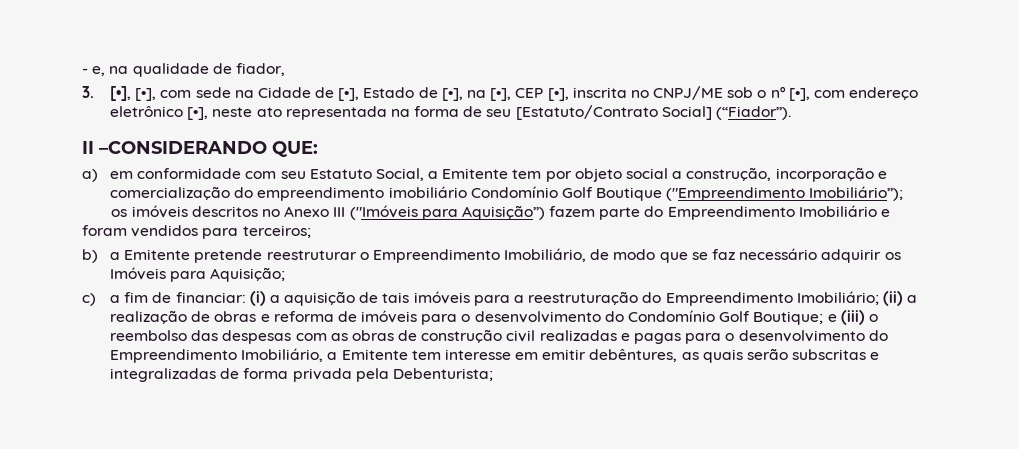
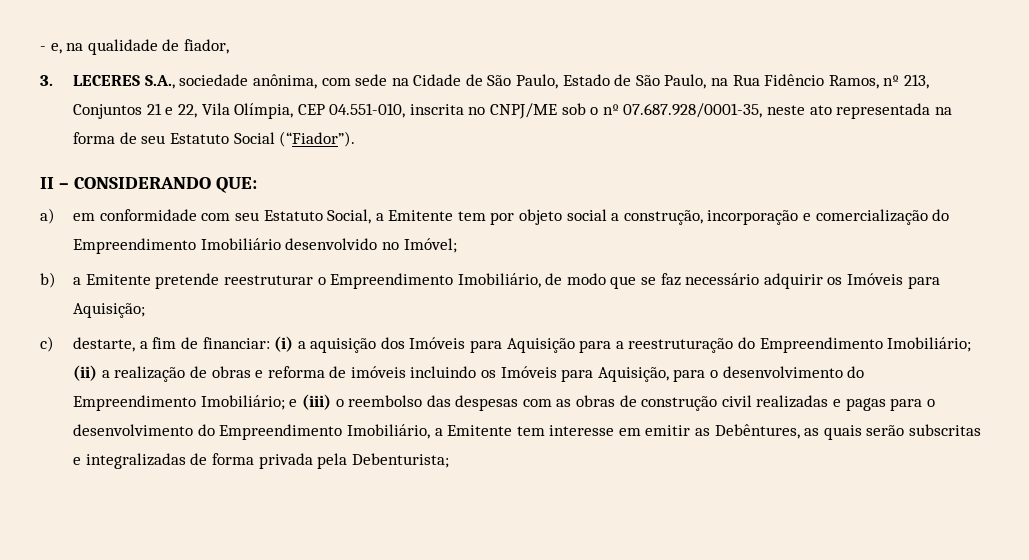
- 3. [•], [•], com sede na Cidade de [•], Estado de [•], na [•], CEP [•], inscrita no CNPJ/ME sob o nº [•], com endereço eletrônico [•], neste ato representada na forma de seu [Estatuto/Contrato Social] (“Fiador”).
+ 3. LECERES S.A., sociedade anônima, com sede na Cidade de São Paulo, Estado de São Paulo, na Rua Fidêncio Ramos, nº 213, Conjuntos 21 e 22, Vila Olímpia, CEP 04.551-010, inscrita no CNPJ/ME sob o nº 07.687.928/0001-35, neste ato representada na forma de seu Estatuto Social (“Fiador”).
- II –CONSIDERANDO QUE:
+ II – CONSIDERANDO QUE:
- a) em conformidade com seu Estatuto Social, a Emitente tem por objeto social a construção, incorporação e comercialização do empreendimento imobiliário Condomínio Golf Boutique ("Empreendimento Imobiliário”);
- os imóveis descritos no Anexo III ("Imóveis para Aquisição”) fazem parte do Empreendimento Imobiliário e foram vendidos para terceiros;
+ a) em conformidade com seu Estatuto Social, a Emitente tem por objeto social a construção, incorporação e comercialização do Empreendimento Imobiliário desenvolvido no Imóvel;
- c) a fim de financiar:
+ c) destarte, a fim de financiar:
- (i) a aquisição de tais imóveis para a reestruturação do Empreendimento Imobiliário;
+ (i) a aquisição dos Imóveis para Aquisição para a reestruturação do Empreendimento Imobiliário;
- (ii) a realização de obras e reforma de imóveis para o desenvolvimento do Condomínio Golf Boutique;
+ (ii) a realização de obras e reforma de imóveis incluindo os Imóveis para Aquisição, para o desenvolvimento do Empreendimento Imobiliário;
- e (iii) o reembolso das despesas com as obras de construção civil realizadas e pagas para o desenvolvimento do Empreendimento Imobiliário, a Emitente tem interesse em emitir debêntures, as quais serão subscritas e integralizadas de forma privada pela Debenturista;
+ e (iii) o reembolso das despesas com as obras de construção civil realizadas e pagas para o desenvolvimento do Empreendimento Imobiliário, a Emitente tem interesse em emitir as Debêntures, as quais serão subscritas e integralizadas de forma privada pela Debenturista;

